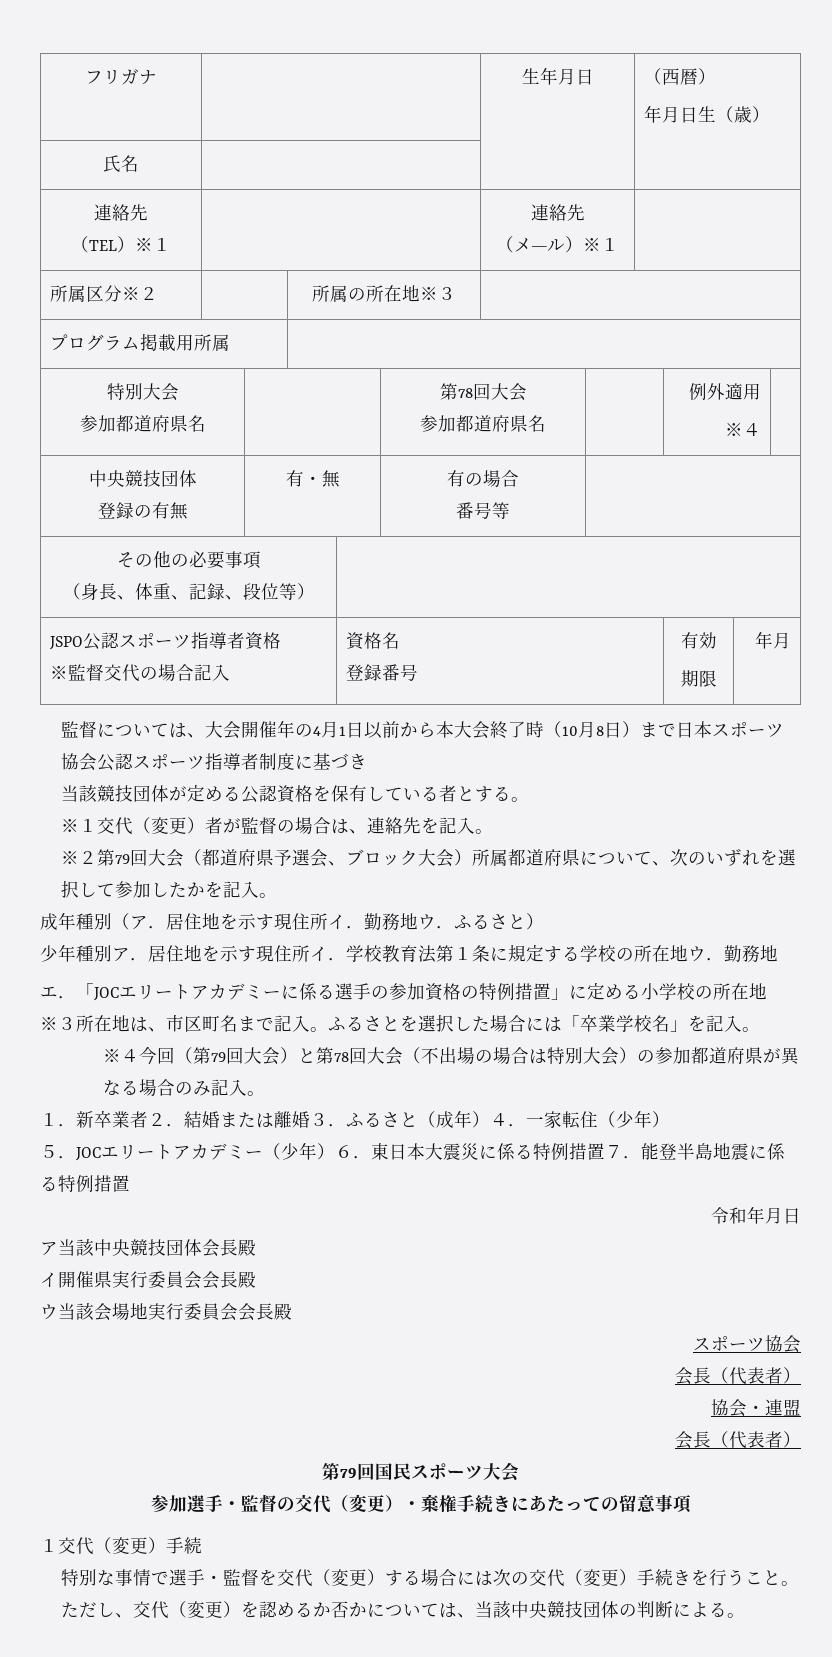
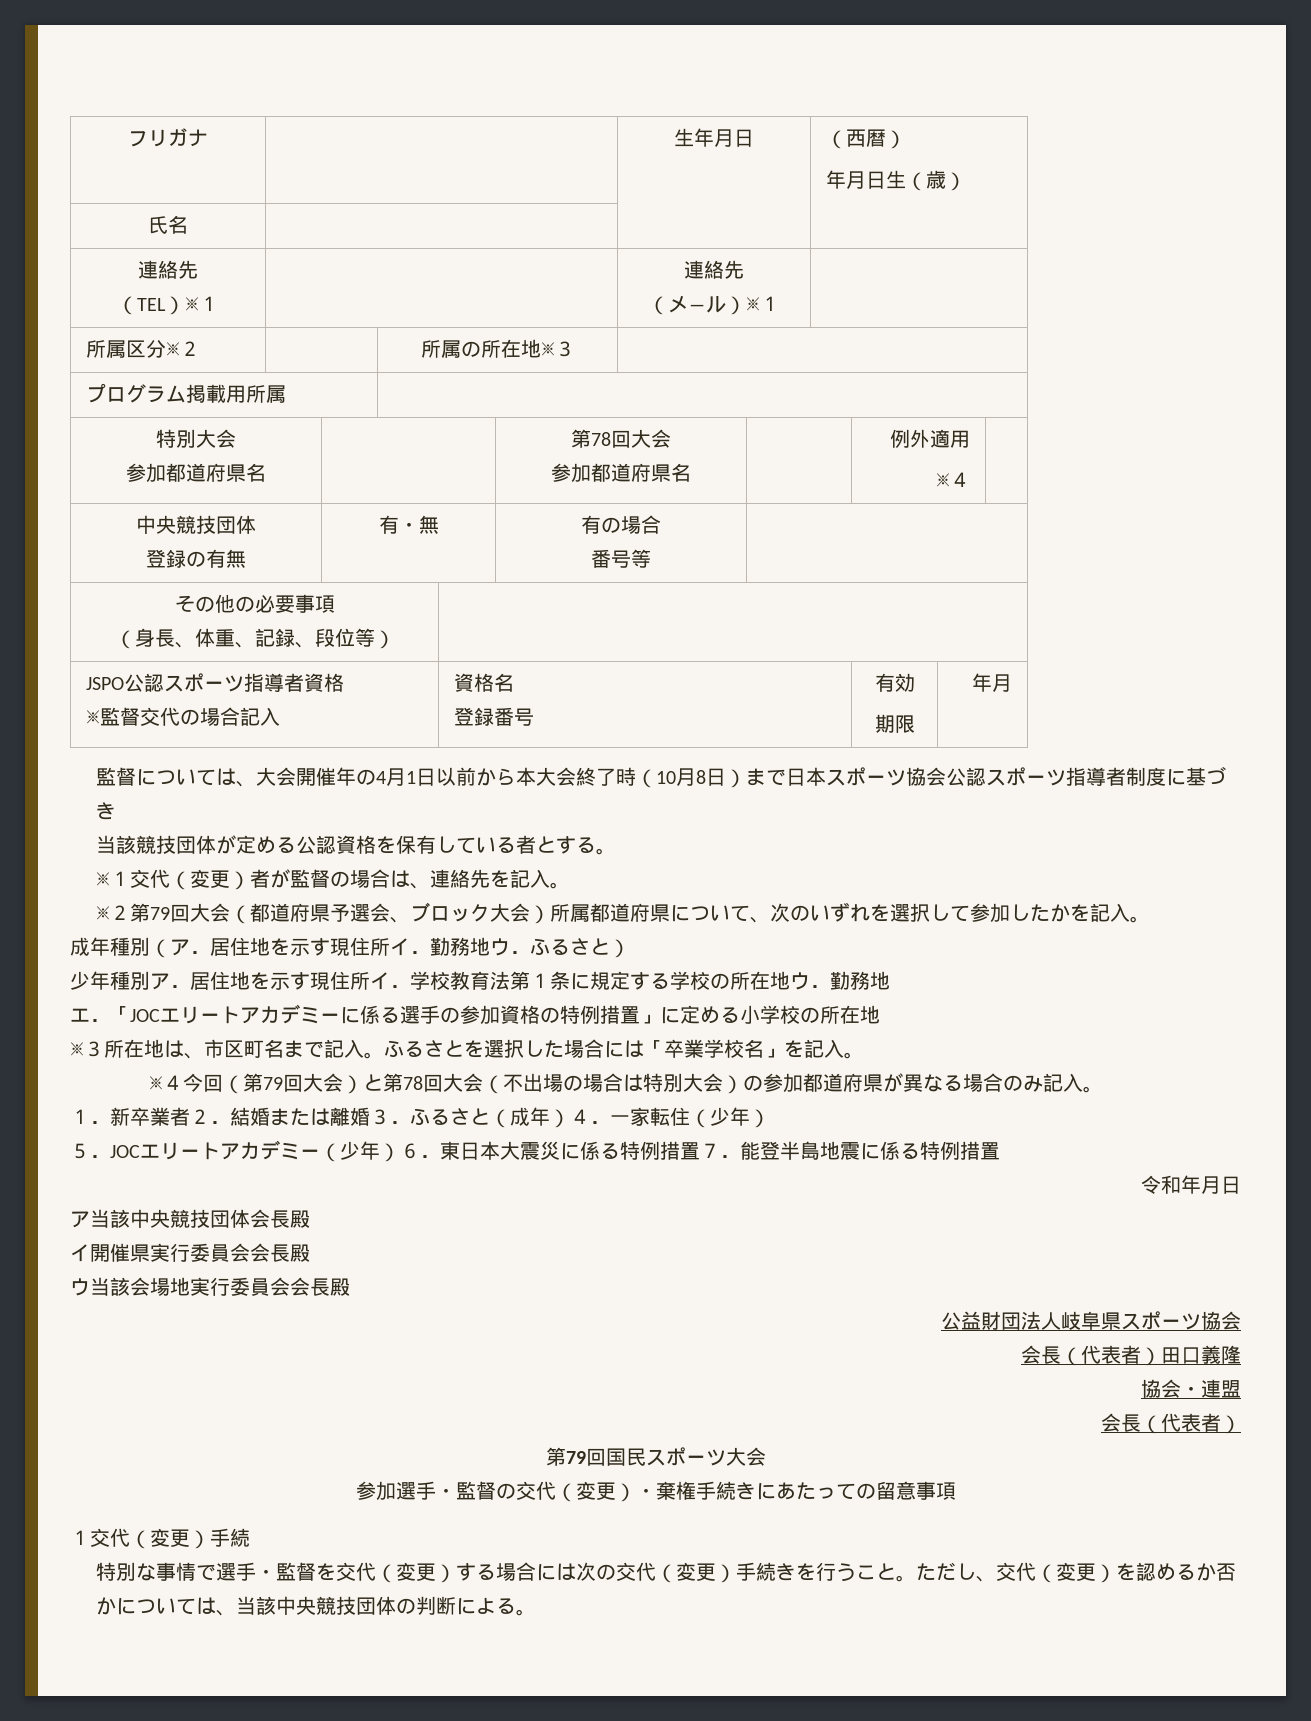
  ウ当該会場地実行委員会会長殿
- スポーツ協会
- 会長（代表者）
+ 公益財団法人岐阜県スポーツ協会
+ 会長（代表者）田口義隆

